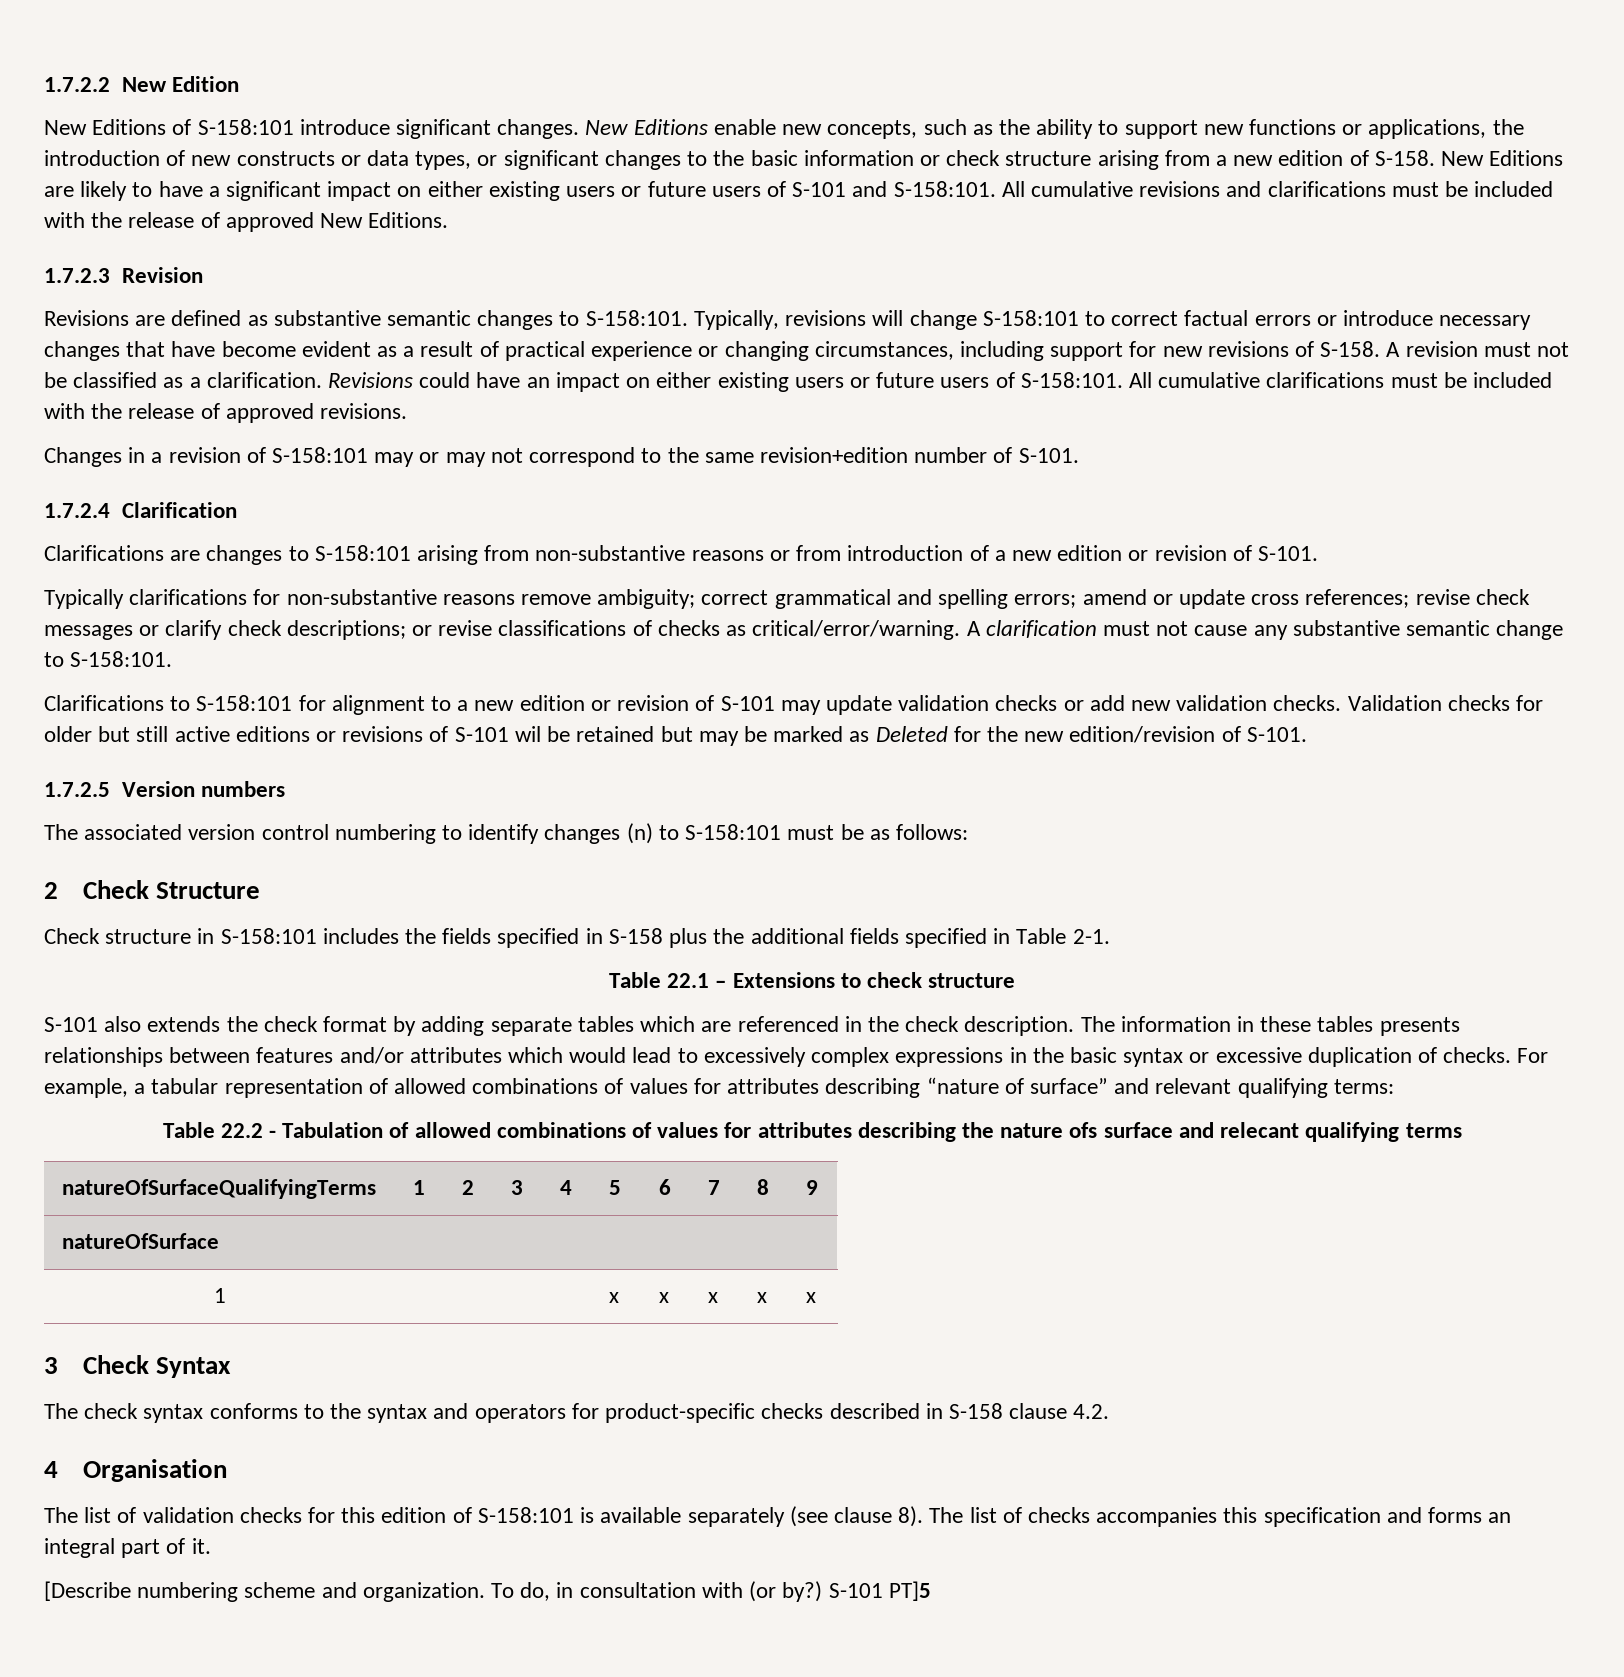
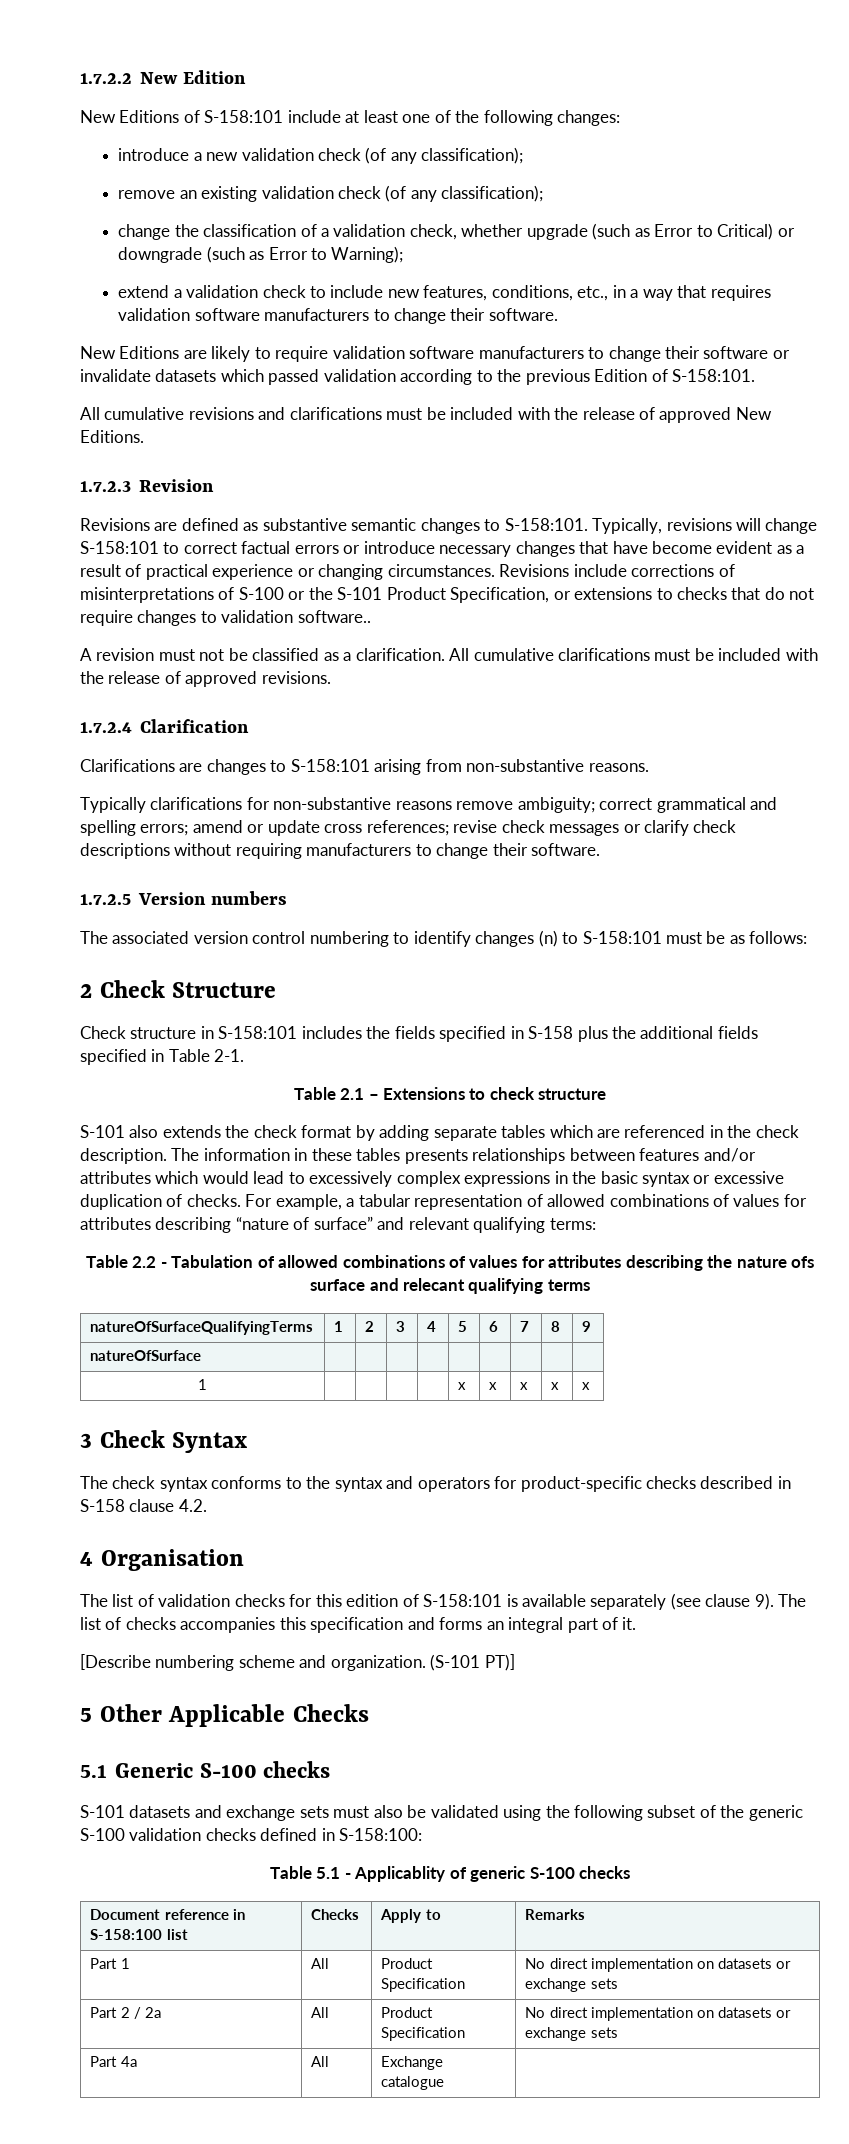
- New Editions of S-158:101 introduce significant changes. New Editions enable new concepts, such as the ability to support new functions or applications, the introduction of new constructs or data types, or significant changes to the basic information or check structure arising from a new edition of S-158. New Editions are likely to have a significant impact on either existing users or future users of S-101 and S-158:101. All cumulative revisions and clarifications must be included with the release of approved New Editions.
+ New Editions of S-158:101 include at least one of the following changes:
+ introduce a new validation check (of any classification);
+ remove an existing validation check (of any classification);
+ change the classification of a validation check, whether upgrade (such as Error to Critical) or downgrade (such as Error to Warning);
+ extend a validation check to include new features, conditions, etc., in a way that requires validation software manufacturers to change their software.
+ New Editions are likely to require validation software manufacturers to change their software or invalidate datasets which passed validation according to the previous Edition of S-158:101.
+ All cumulative revisions and clarifications must be included with the release of approved New Editions.
- Typically, revisions will change S-158:101 to correct factual errors or introduce necessary changes that have become evident as a result of practical experience or changing circumstances, including support for new revisions of S-158. A revision must not be classified as a clarification.
+ Typically, revisions will change S-158:101 to correct factual errors or introduce necessary changes that have become evident as a result of practical experience or changing circumstances. Revisions include corrections of misinterpretations of S-100 or the S-101 Product Specification, or extensions to checks that do not require changes to validation software..
+ A revision must not be classified as a clarification.
- Revisions could have an impact on either existing users or future users of S-158:101.
- Changes in a revision of S-158:101 may or may not correspond to the same revision+edition number of S-101.
- Clarifications are changes to S-158:101 arising from non-substantive reasons or from introduction of a new edition or revision of S-101.
+ Clarifications are changes to S-158:101 arising from non-substantive reasons.
- Typically clarifications for non-substantive reasons remove ambiguity; correct grammatical and spelling errors; amend or update cross references; revise check messages or clarify check descriptions; or revise classifications of checks as critical/error/warning. A clarification must not cause any substantive semantic change to S-158:101.
- Clarifications to S-158:101 for alignment to a new edition or revision of S-101 may update validation checks or add new validation checks. Validation checks for older but still active editions or revisions of S-101 wil be retained but may be marked as Deleted for the new edition/revision of S-101.
+ Typically clarifications for non-substantive reasons remove ambiguity; correct grammatical and spelling errors; amend or update cross references; revise check messages or clarify check descriptions without requiring manufacturers to change their software.
- Table 22.1 – Extensions to check structure
+ Table 2.1 – Extensions to check structure
- Table 22.2 - Tabulation of allowed combinations of values for attributes describing the nature ofs surface and relecant qualifying terms
+ Table 2.2 - Tabulation of allowed combinations of values for attributes describing the nature ofs surface and relecant qualifying terms
- The list of validation checks for this edition of S-158:101 is available separately (see clause 8).
+ The list of validation checks for this edition of S-158:101 is available separately (see clause 9).
- To do, in consultation with (or by?) S-101 PT]5
+ (S-101 PT)]
+ 5 Other Applicable Checks
+ 5.1 Generic S-100 checks
+ S-101 datasets and exchange sets must also be validated using the following subset of the generic S-100 validation checks defined in S-158:100:
+ Table 5.1 - Applicablity of generic S-100 checks
+ Document reference in S-158:100 list | Checks | Apply to | Remarks
+ Part 1 | All | Product Specification | No direct implementation on datasets or exchange sets
+ Part 2 / 2a | All | Product Specification | No direct implementation on datasets or exchange sets
+ Part 4a | All | Exchange catalogue |

